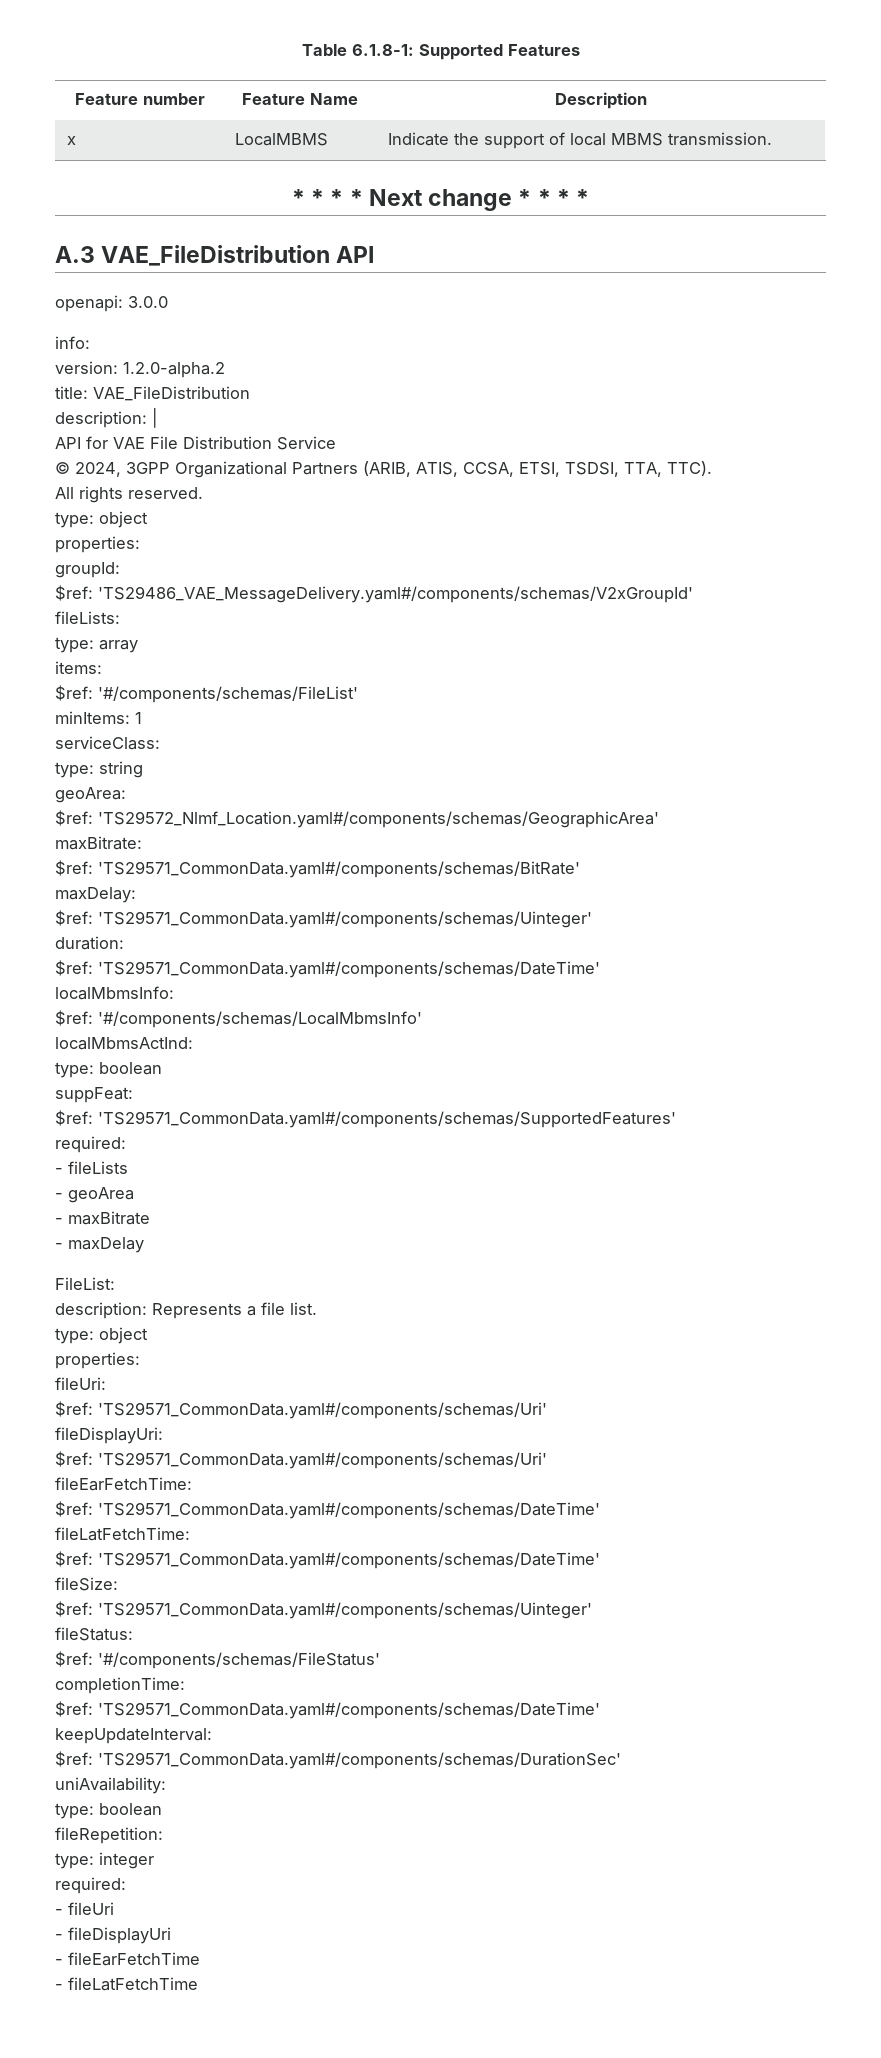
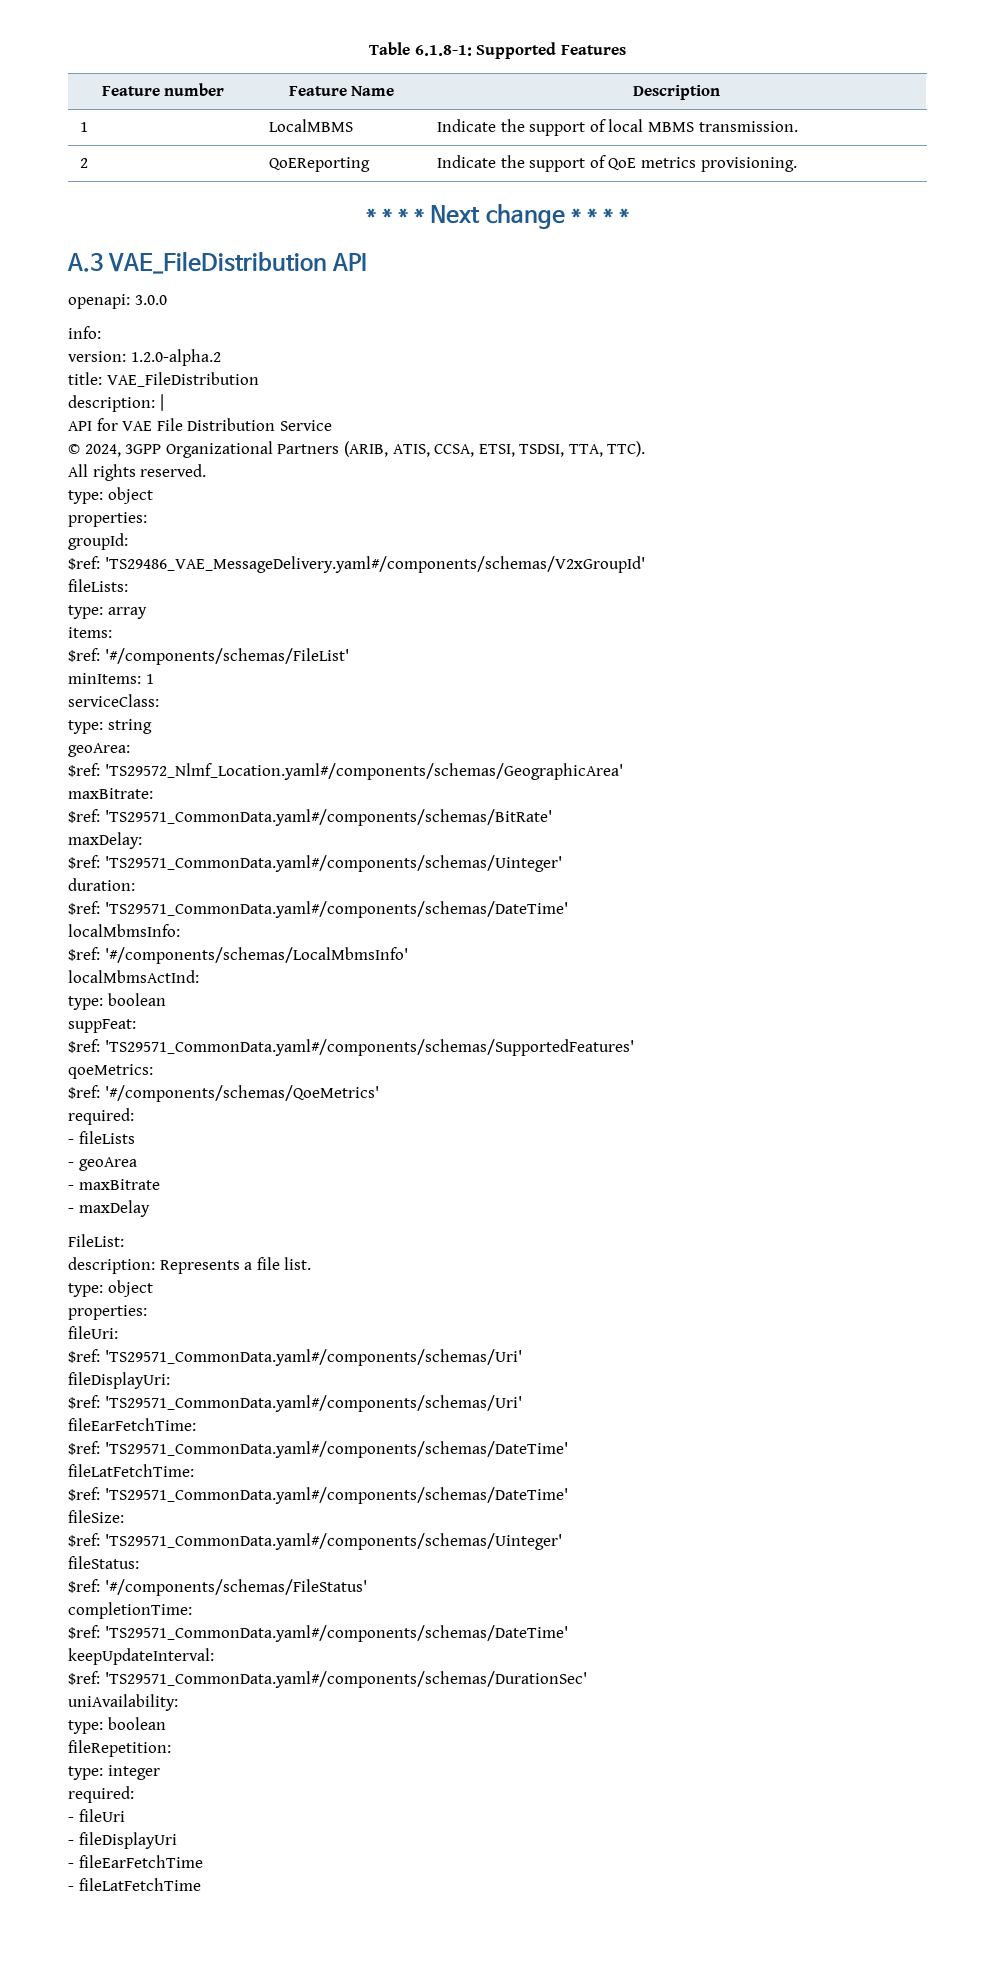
- x | LocalMBMS | Indicate the support of local MBMS transmission.
+ 1 | LocalMBMS | Indicate the support of local MBMS transmission.
+ 2 | QoEReporting | Indicate the support of QoE metrics provisioning.
+ qoeMetrics:
+ $ref: '#/components/schemas/QoeMetrics'

